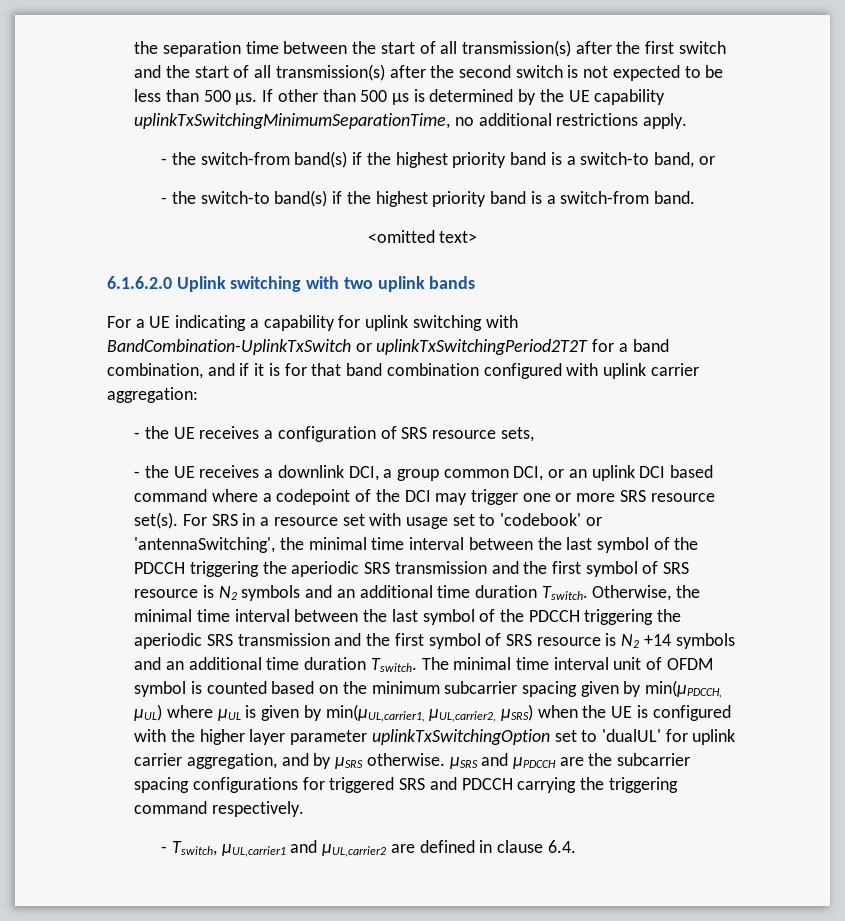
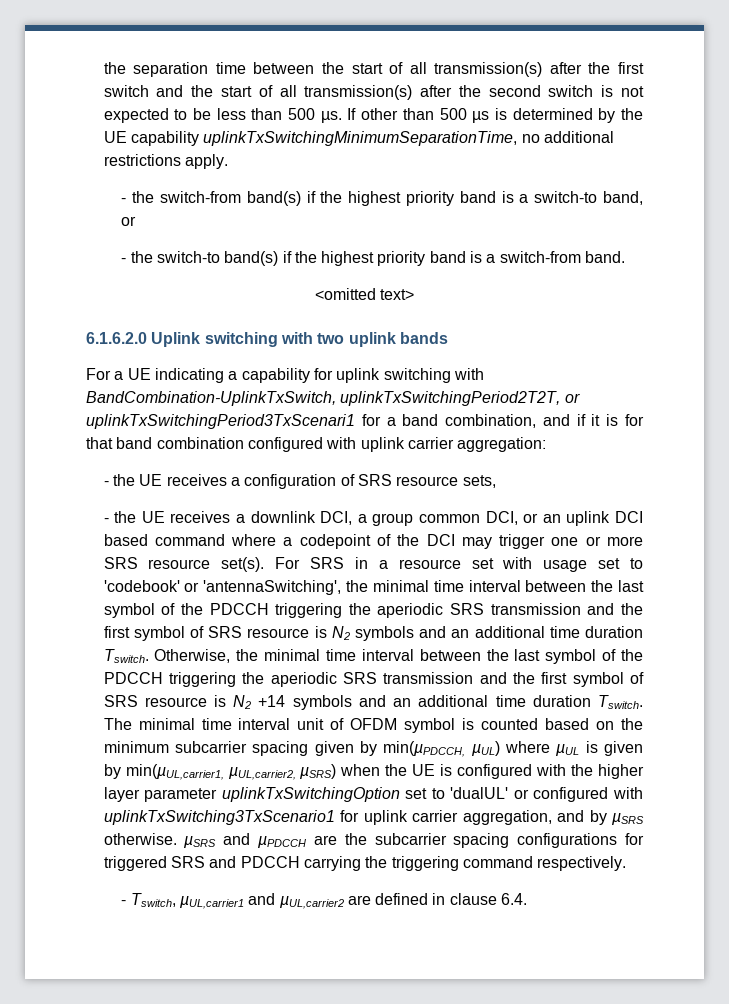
- For a UE indicating a capability for uplink switching with BandCombination-UplinkTxSwitch or uplinkTxSwitchingPeriod2T2T for a band combination, and if it is for that band combination configured with uplink carrier aggregation:
+ For a UE indicating a capability for uplink switching with BandCombination-UplinkTxSwitch, uplinkTxSwitchingPeriod2T2T, or uplinkTxSwitchingPeriod3TxScenari1 for a band combination, and if it is for that band combination configured with uplink carrier aggregation:
- The minimal time interval unit of OFDM symbol is counted based on the minimum subcarrier spacing given by min(µPDCCH, µUL) where µUL is given by min(µUL,carrier1, µUL,carrier2, µSRS) when the UE is configured with the higher layer parameter uplinkTxSwitchingOption set to 'dualUL' for uplink carrier aggregation, and by µSRS otherwise. µSRS and µPDCCH are the subcarrier spacing configurations for triggered SRS and PDCCH carrying the triggering command respectively.
+ The minimal time interval unit of OFDM symbol is counted based on the minimum subcarrier spacing given by min(µPDCCH, µUL) where µUL is given by min(µUL,carrier1, µUL,carrier2, µSRS) when the UE is configured with the higher layer parameter uplinkTxSwitchingOption set to 'dualUL' or configured with uplinkTxSwitching3TxScenario1 for uplink carrier aggregation, and by µSRS otherwise. µSRS and µPDCCH are the subcarrier spacing configurations for triggered SRS and PDCCH carrying the triggering command respectively.

